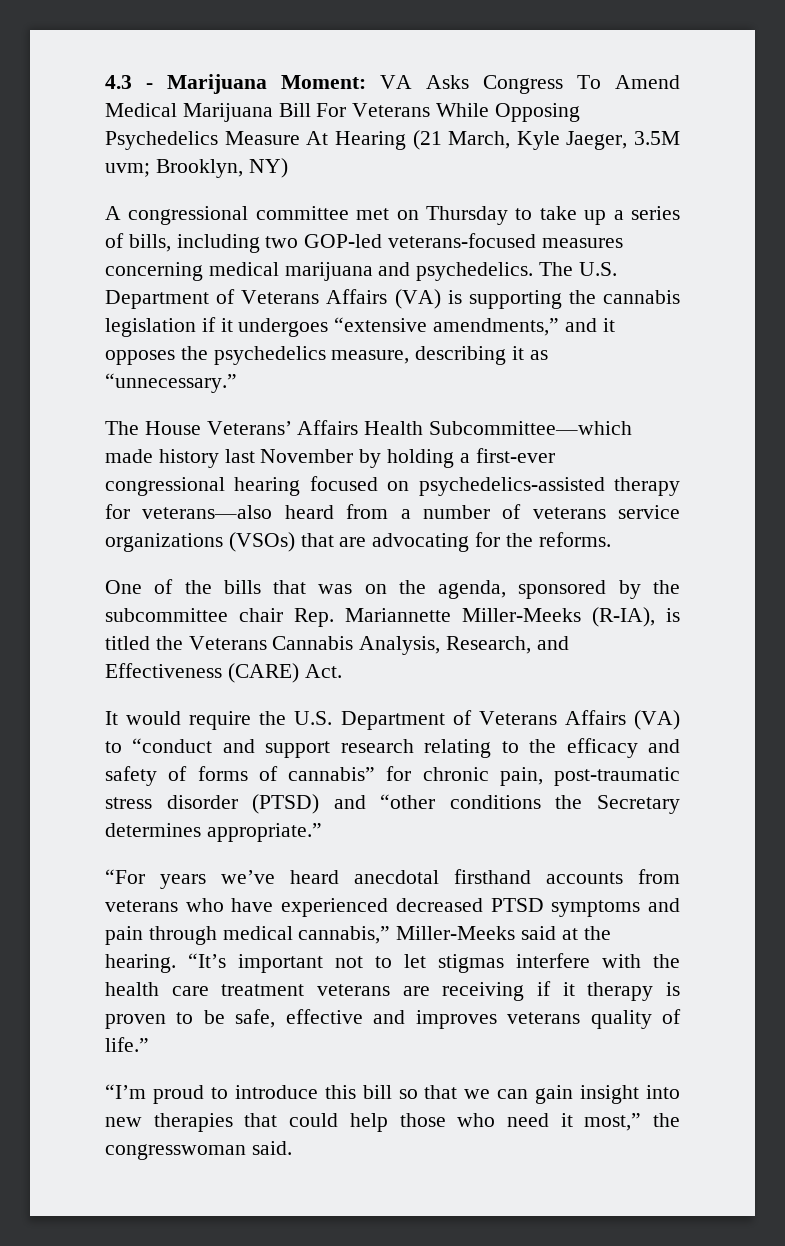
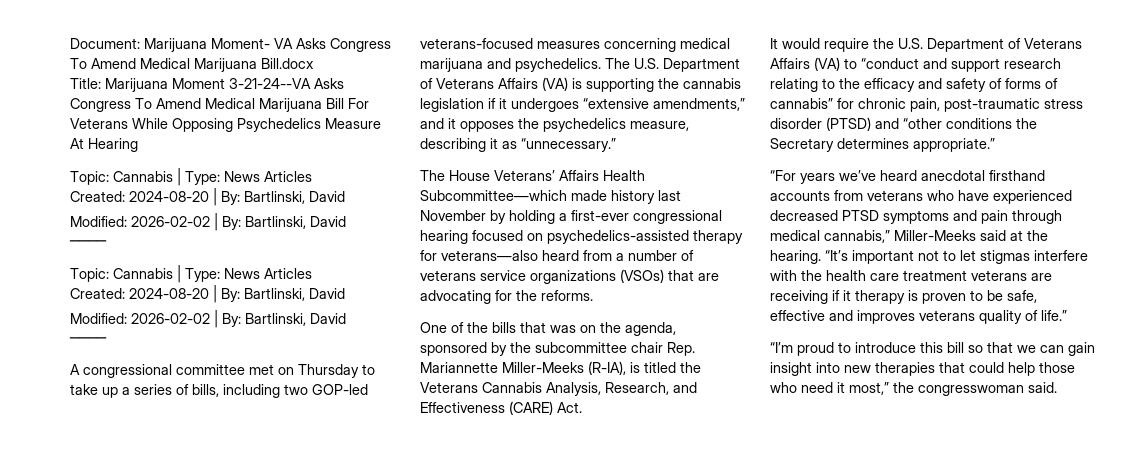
- 4.3 - Marijuana Moment: VA Asks Congress To Amend Medical Marijuana Bill For Veterans While Opposing Psychedelics Measure At Hearing (21 March, Kyle Jaeger, 3.5M uvm; Brooklyn, NY)
+ Document: Marijuana Moment- VA Asks Congress To Amend Medical Marijuana Bill.docx
+ Title: Marijuana Moment 3-21-24--VA Asks Congress To Amend Medical Marijuana Bill For Veterans While Opposing Psychedelics Measure At Hearing
+ Topic: Cannabis | Type: News Articles
+ Created: 2024-08-20 | By: Bartlinski, David
+ Modified: 2026-02-02 | By: Bartlinski, David
+ ────
+ Topic: Cannabis | Type: News Articles
+ Created: 2024-08-20 | By: Bartlinski, David
+ Modified: 2026-02-02 | By: Bartlinski, David
+ ────

